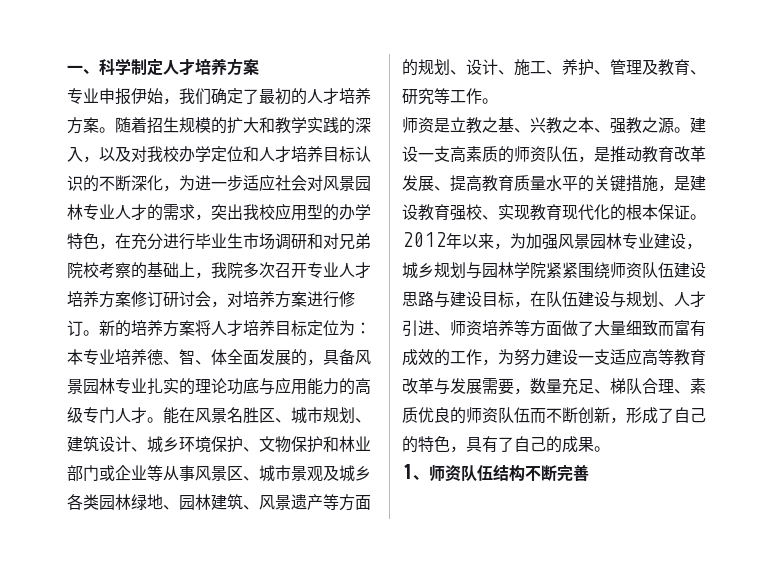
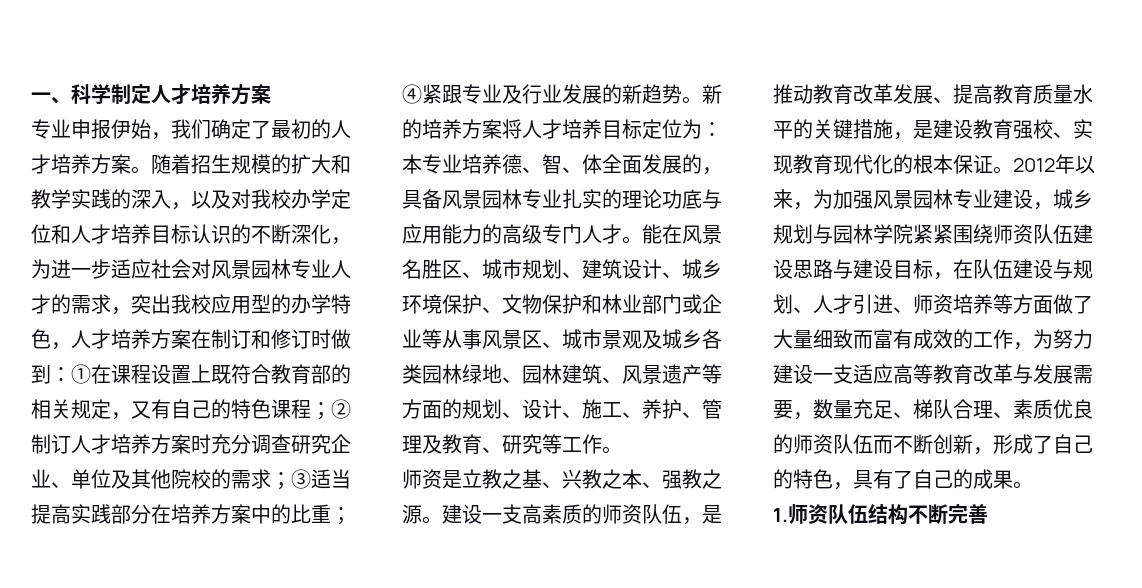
- 随着招生规模的扩大和教学实践的深入，以及对我校办学定位和人才培养目标认识的不断深化，为进一步适应社会对风景园林专业人才的需求，突出我校应用型的办学特色，在充分进行毕业生市场调研和对兄弟院校考察的基础上，我院多次召开专业人才培养方案修订研讨会，对培养方案进行修订。
+ 随着招生规模的扩大和教学实践的深入，以及对我校办学定位和人才培养目标认识的不断深化，为进一步适应社会对风景园林专业人才的需求，突出我校应用型的办学特色，人才培养方案在制订和修订时做到：①在课程设置上既符合教育部的相关规定，又有自己的特色课程；②制订人才培养方案时充分调查研究企业、单位及其他院校的需求；③适当提高实践部分在培养方案中的比重；④紧跟专业及行业发展的新趋势。
- 1、师资队伍结构不断完善
+ 1.师资队伍结构不断完善

